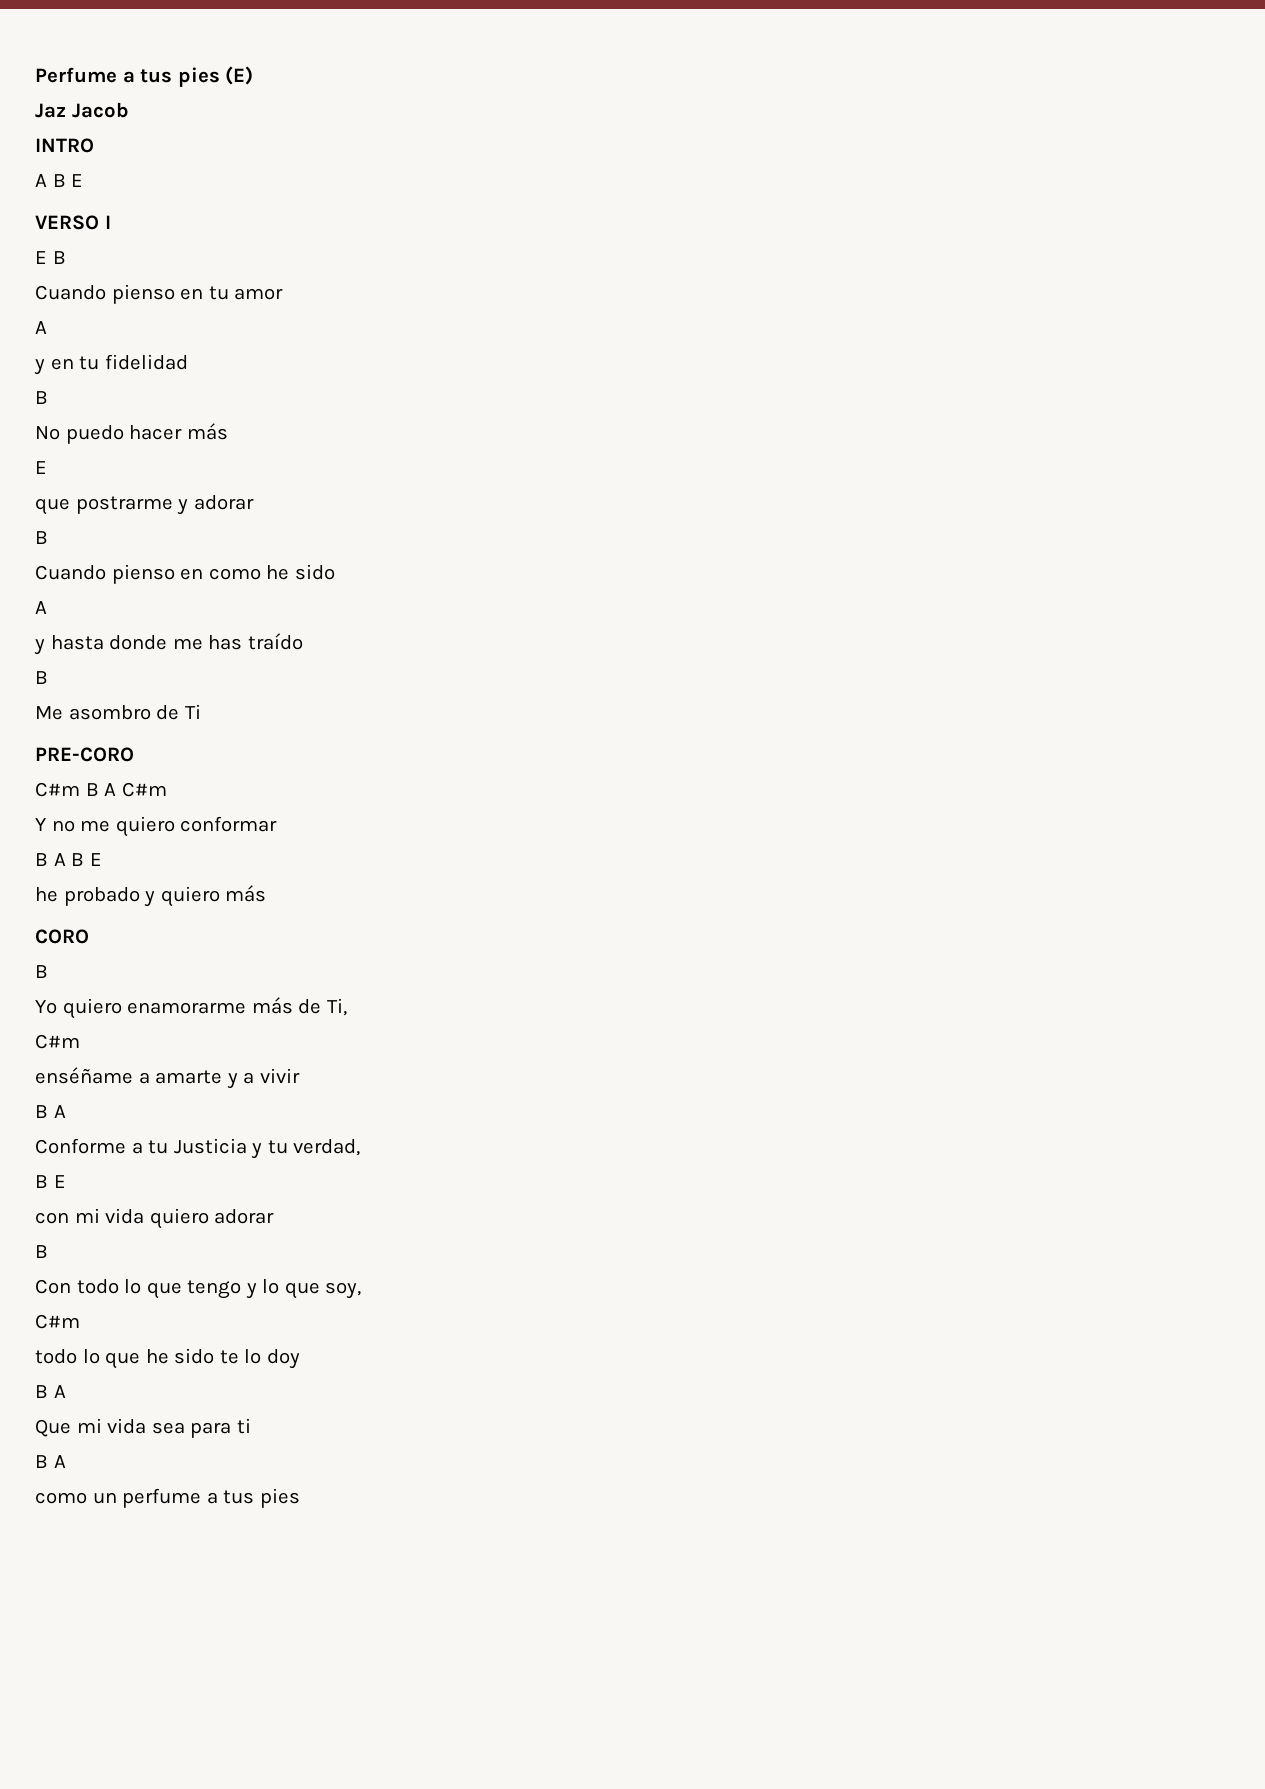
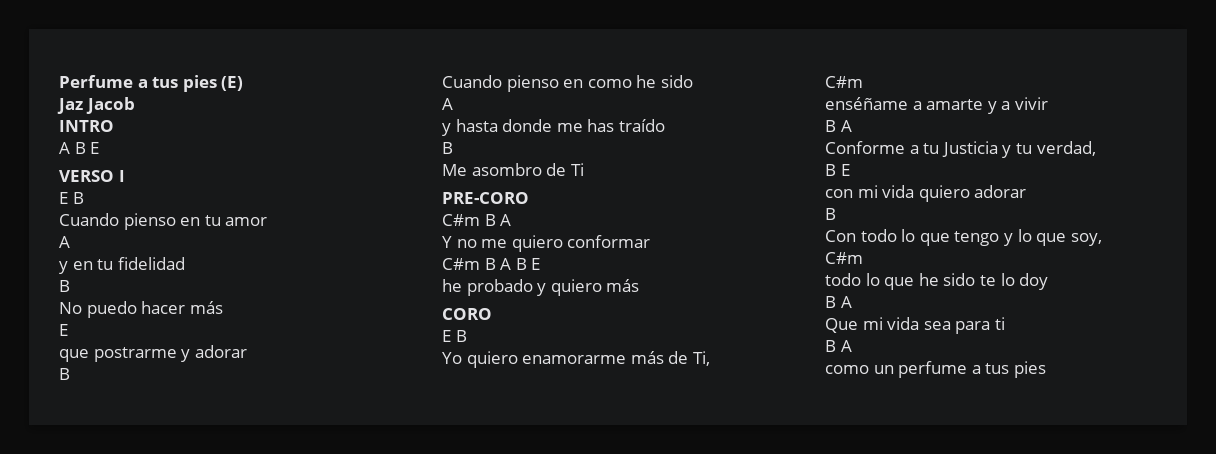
  PRE-CORO
- C#m B A C#m
+ C#m B A
- B A B E
+ C#m B A B E
  CORO
- B
+ E B

